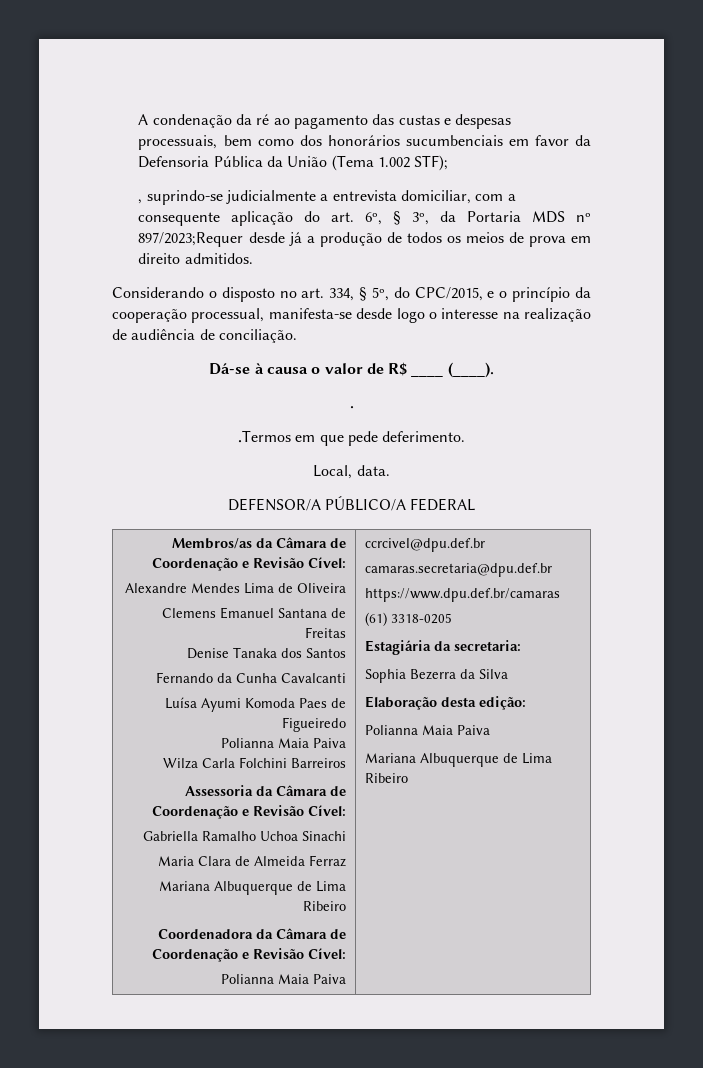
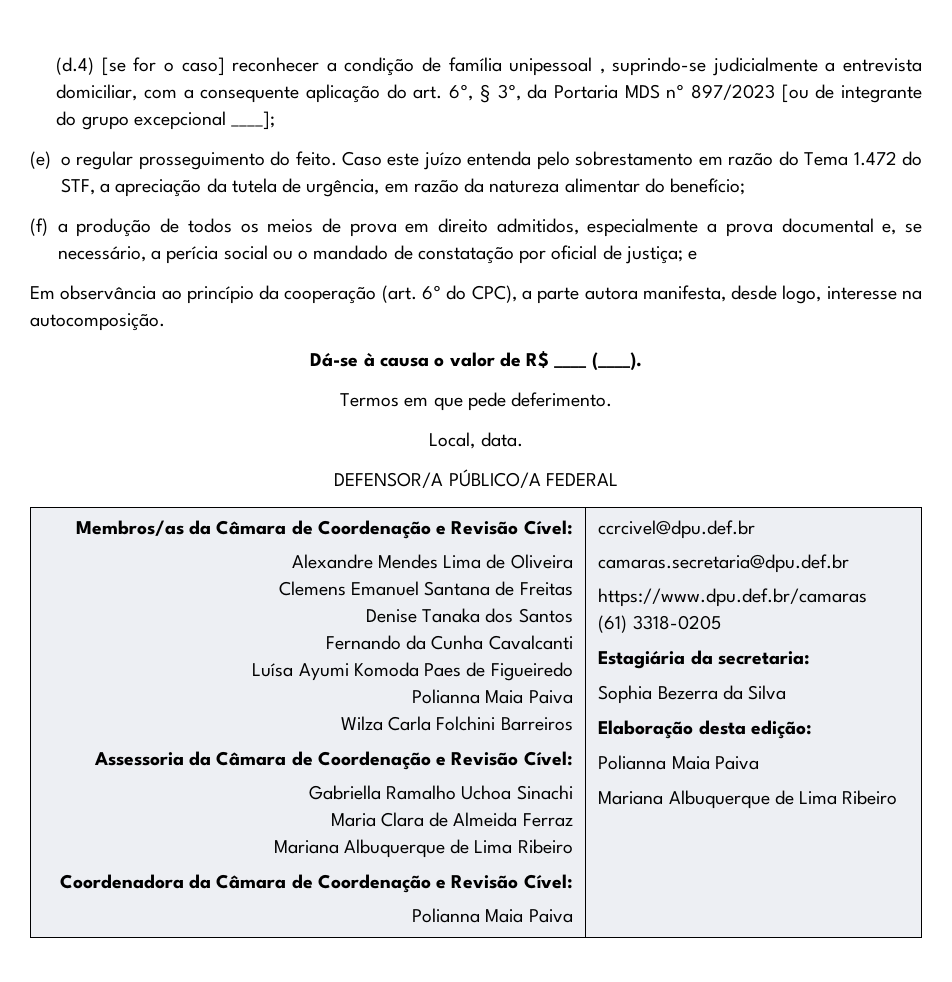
- A condenação da ré ao pagamento das custas e despesas processuais, bem como dos honorários sucumbenciais em favor da Defensoria Pública da União (Tema 1.002 STF);
- , suprindo-se judicialmente a entrevista domiciliar, com a consequente aplicação do art. 6º, § 3º, da Portaria MDS nº 897/2023;Requer desde já a produção de todos os meios de prova em direito admitidos.
- Considerando o disposto no art. 334, § 5º, do CPC/2015, e o princípio da cooperação processual, manifesta-se desde logo o interesse na realização de audiência de conciliação.
+ (d.4) [se for o caso] reconhecer a condição de família unipessoal , suprindo-se judicialmente a entrevista domiciliar, com a consequente aplicação do art. 6º, § 3º, da Portaria MDS nº 897/2023 [ou de integrante do grupo excepcional ____];
+ (e) o regular prosseguimento do feito. Caso este juízo entenda pelo sobrestamento em razão do Tema 1.472 do STF, a apreciação da tutela de urgência, em razão da natureza alimentar do benefício;
+ (f) a produção de todos os meios de prova em direito admitidos, especialmente a prova documental e, se necessário, a perícia social ou o mandado de constatação por oficial de justiça; e
+ Em observância ao princípio da cooperação (art. 6º do CPC), a parte autora manifesta, desde logo, interesse na autocomposição.
- .
- .Termos em que pede deferimento.
+ Termos em que pede deferimento.

